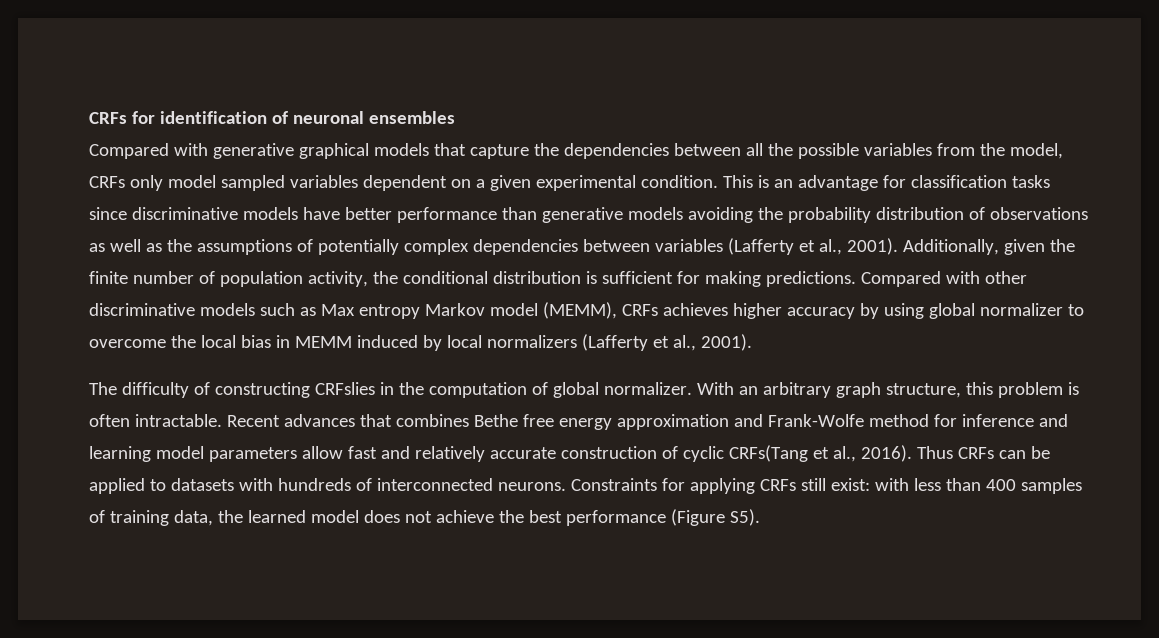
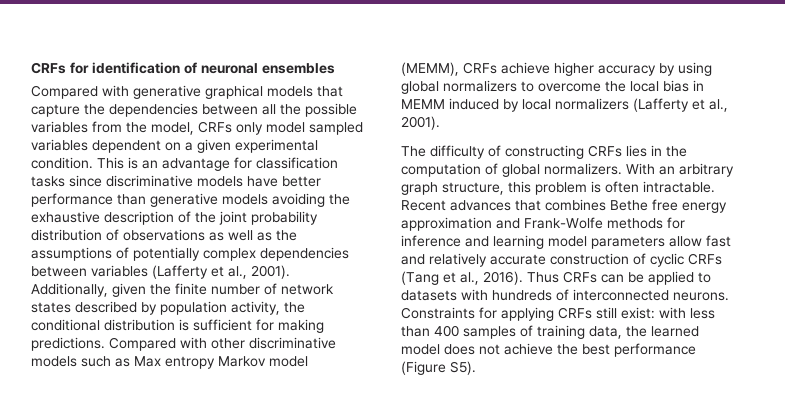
- This is an advantage for classification tasks since discriminative models have better performance than generative models avoiding the probability distribution of observations as well as the assumptions of potentially complex dependencies between variables (Lafferty et al., 2001).
+ This is an advantage for classification tasks since discriminative models have better performance than generative models avoiding the exhaustive description of the joint probability distribution of observations as well as the assumptions of potentially complex dependencies between variables (Lafferty et al., 2001).
- Additionally, given the finite number of population activity, the conditional distribution is sufficient for making predictions.
+ Additionally, given the finite number of network states described by population activity, the conditional distribution is sufficient for making predictions.
- Compared with other discriminative models such as Max entropy Markov model (MEMM), CRFs achieves higher accuracy by using global normalizer to overcome the local bias in MEMM induced by local normalizers (Lafferty et al., 2001).
+ Compared with other discriminative models such as Max entropy Markov model (MEMM), CRFs achieve higher accuracy by using global normalizers to overcome the local bias in MEMM induced by local normalizers (Lafferty et al., 2001).
- The difficulty of constructing CRFslies in the computation of global normalizer.
+ The difficulty of constructing CRFs lies in the computation of global normalizers.
- Recent advances that combines Bethe free energy approximation and Frank-Wolfe method for inference and learning model parameters allow fast and relatively accurate construction of cyclic CRFs(Tang et al., 2016).
+ Recent advances that combines Bethe free energy approximation and Frank-Wolfe methods for inference and learning model parameters allow fast and relatively accurate construction of cyclic CRFs (Tang et al., 2016).

